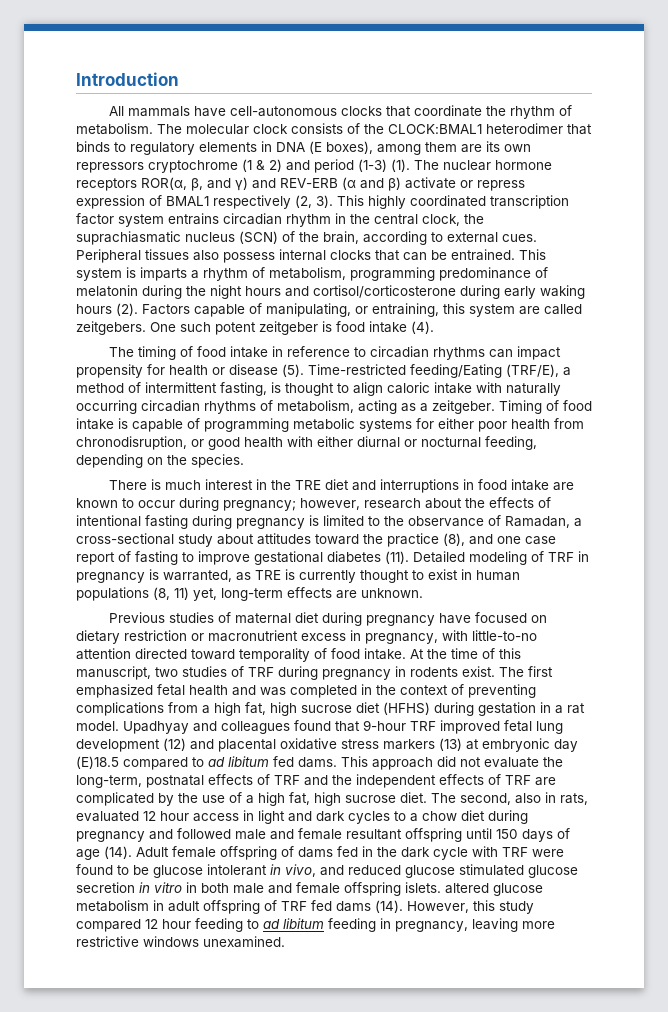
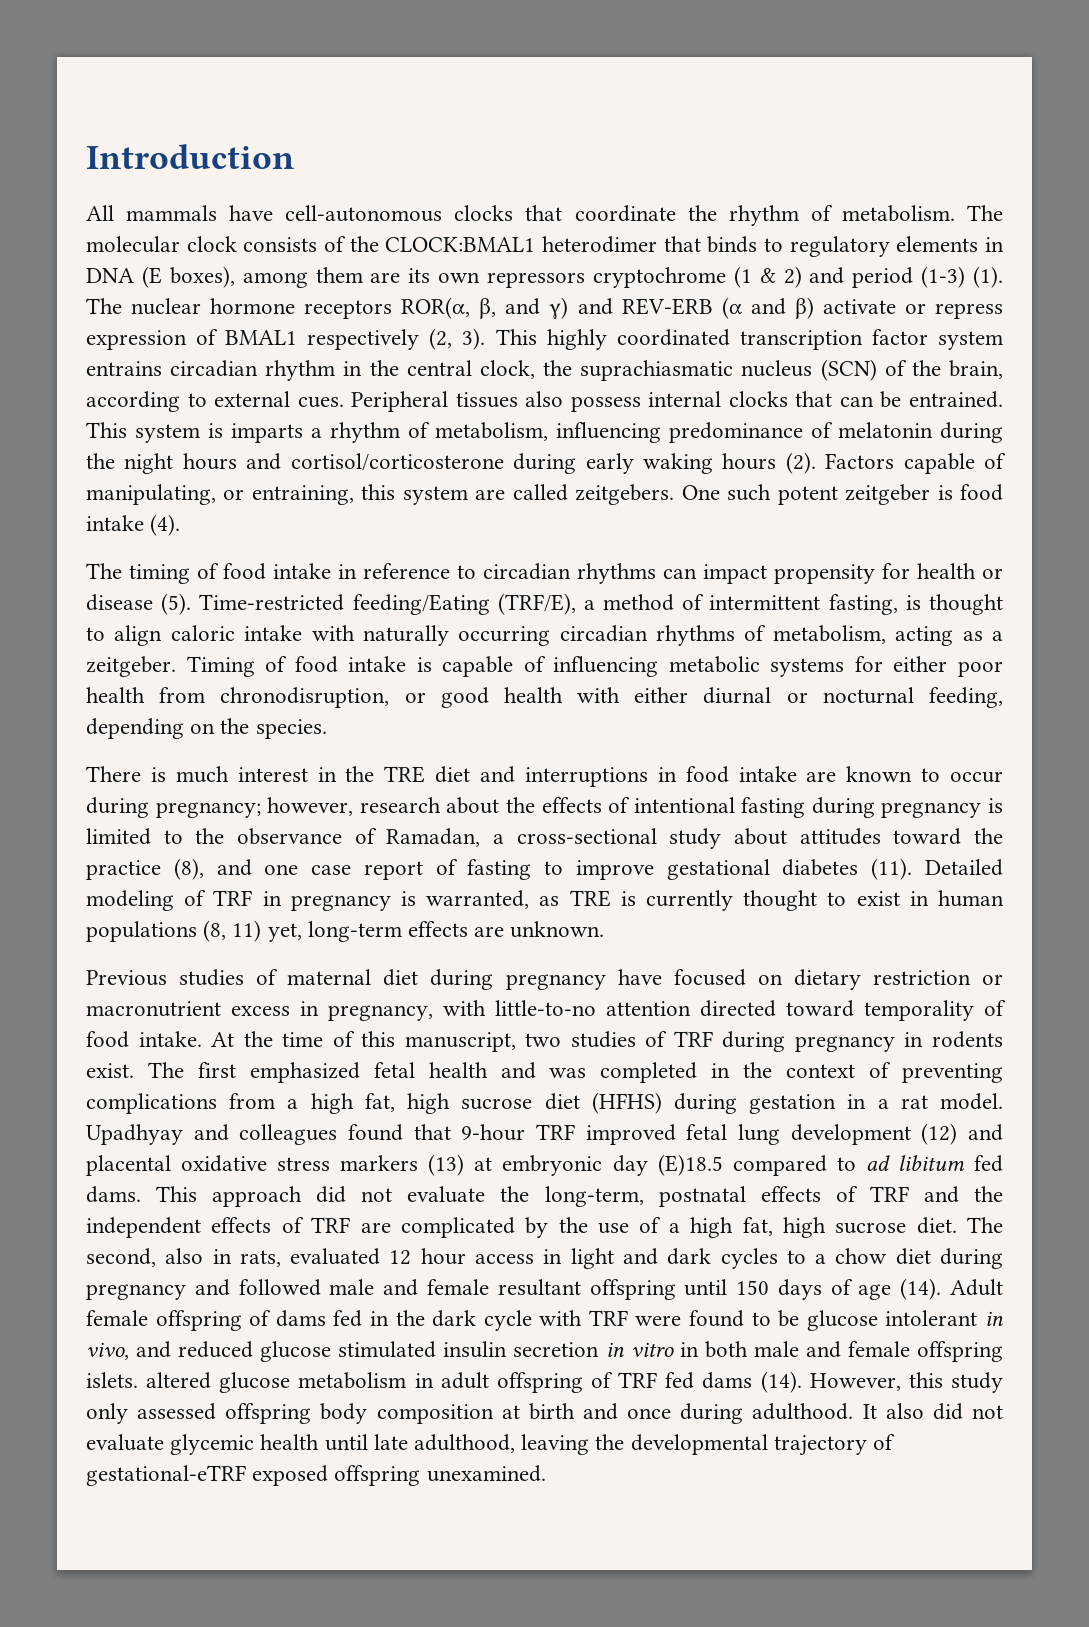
- This system is imparts a rhythm of metabolism, programming predominance of melatonin during the night hours and cortisol/corticosterone during early waking hours (2).
+ This system is imparts a rhythm of metabolism, influencing predominance of melatonin during the night hours and cortisol/corticosterone during early waking hours (2).
- Timing of food intake is capable of programming metabolic systems for either poor health from chronodisruption, or good health with either diurnal or nocturnal feeding, depending on the species.
+ Timing of food intake is capable of influencing metabolic systems for either poor health from chronodisruption, or good health with either diurnal or nocturnal feeding, depending on the species.
- Adult female offspring of dams fed in the dark cycle with TRF were found to be glucose intolerant in vivo, and reduced glucose stimulated glucose secretion in vitro in both male and female offspring islets. altered glucose metabolism in adult offspring of TRF fed dams (14).
+ Adult female offspring of dams fed in the dark cycle with TRF were found to be glucose intolerant in vivo, and reduced glucose stimulated insulin secretion in vitro in both male and female offspring islets. altered glucose metabolism in adult offspring of TRF fed dams (14).
- However, this study compared 12 hour feeding to ad libitum feeding in pregnancy, leaving more restrictive windows unexamined.
+ However, this study only assessed offspring body composition at birth and once during adulthood. It also did not evaluate glycemic health until late adulthood, leaving the developmental trajectory of gestational-eTRF exposed offspring unexamined.

